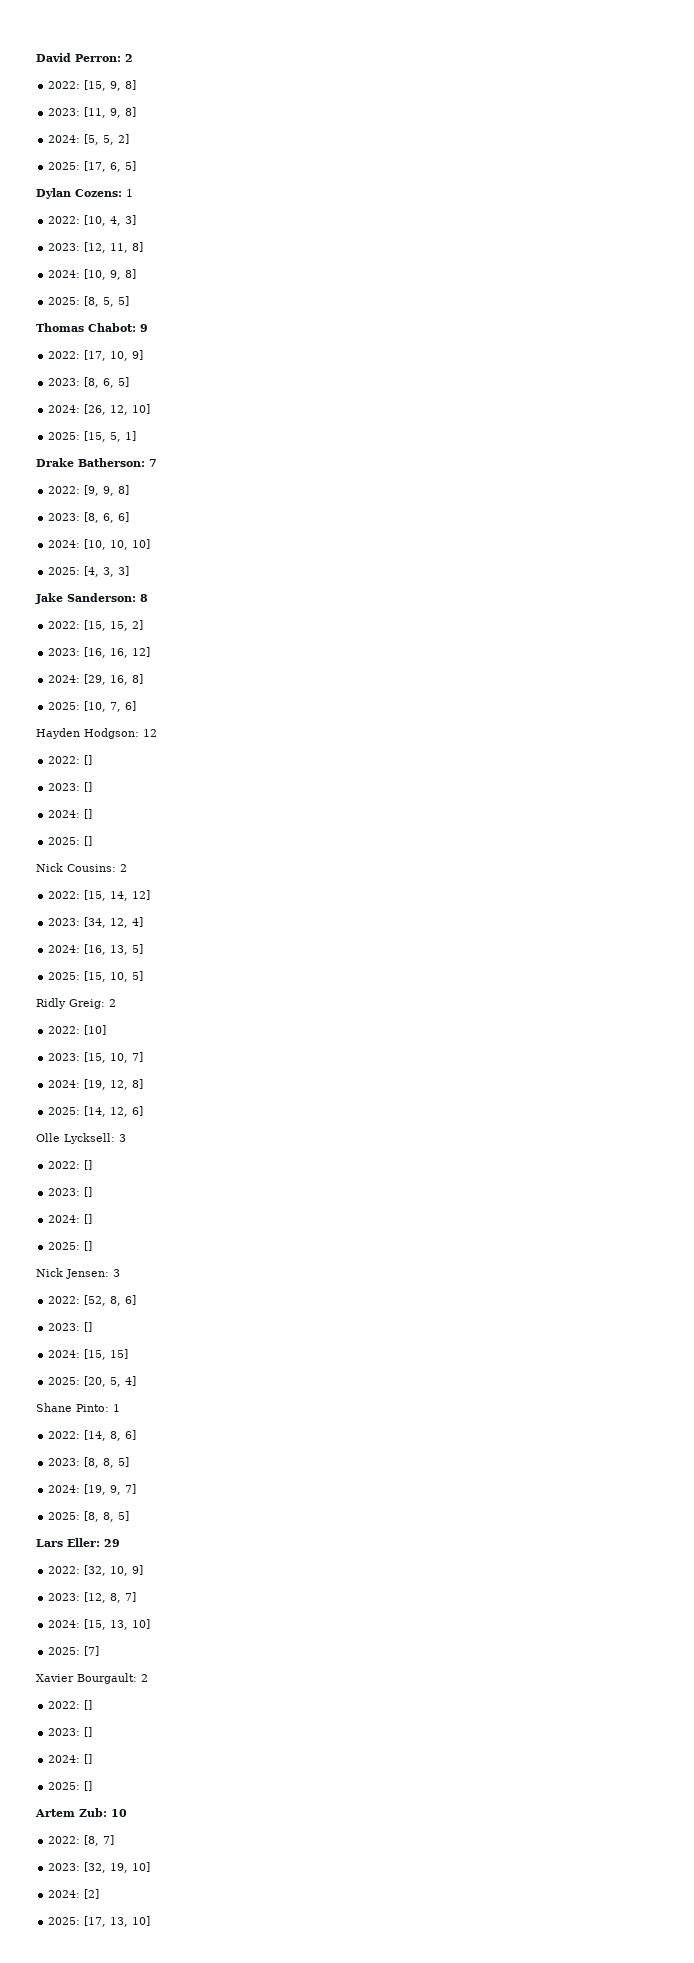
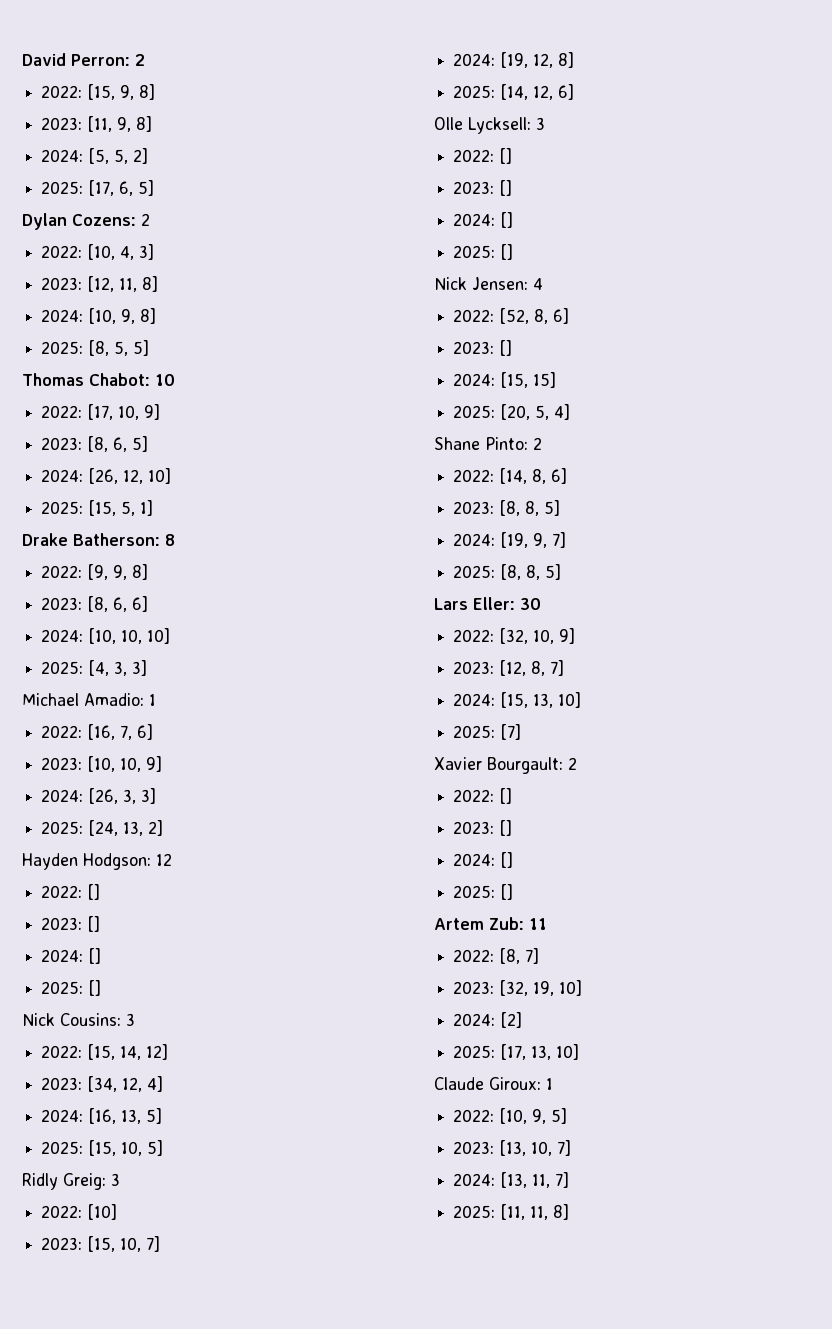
- Dylan Cozens: 1
+ Dylan Cozens: 2
- Thomas Chabot: 9
+ Thomas Chabot: 10
- Drake Batherson: 7
+ Drake Batherson: 8
- Jake Sanderson: 8
- 2022: [15, 15, 2]
- 2023: [16, 16, 12]
- 2024: [29, 16, 8]
- 2025: [10, 7, 6]
+ Michael Amadio: 1
+ 2022: [16, 7, 6]
+ 2023: [10, 10, 9]
+ 2024: [26, 3, 3]
+ 2025: [24, 13, 2]
- Nick Cousins: 2
+ Nick Cousins: 3
- Ridly Greig: 2
+ Ridly Greig: 3
- Nick Jensen: 3
+ Nick Jensen: 4
- Shane Pinto: 1
+ Shane Pinto: 2
- Lars Eller: 29
+ Lars Eller: 30
- Artem Zub: 10
+ Artem Zub: 11
+ Claude Giroux: 1
+ 2022: [10, 9, 5]
+ 2023: [13, 10, 7]
+ 2024: [13, 11, 7]
+ 2025: [11, 11, 8]

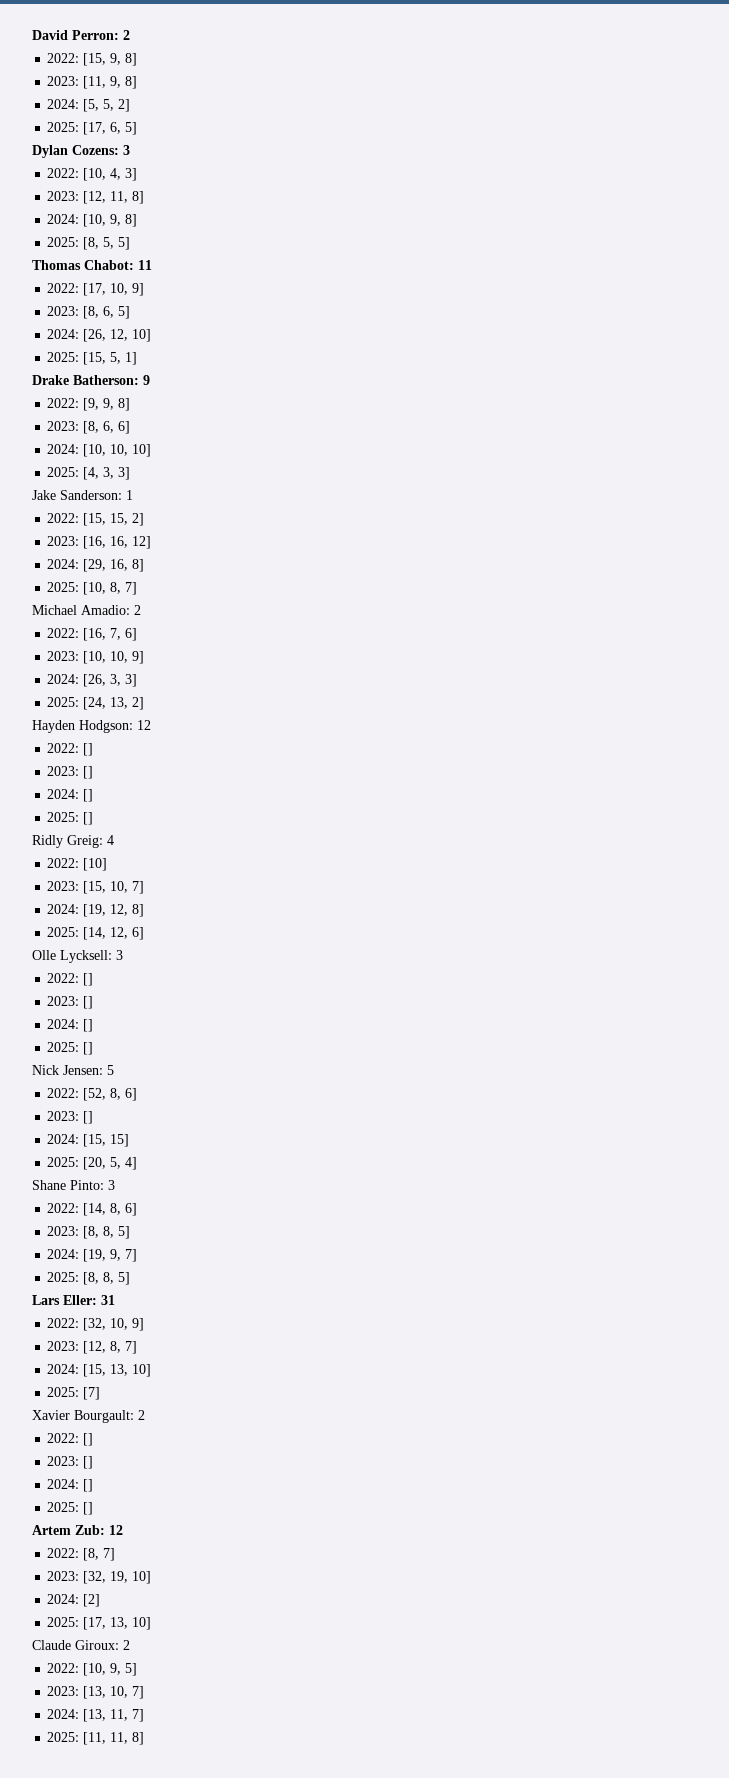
- Dylan Cozens: 2
+ Dylan Cozens: 3
- Thomas Chabot: 10
+ Thomas Chabot: 11
- Drake Batherson: 8
+ Drake Batherson: 9
+ Jake Sanderson: 1
+ 2022: [15, 15, 2]
+ 2023: [16, 16, 12]
+ 2024: [29, 16, 8]
+ 2025: [10, 8, 7]
- Michael Amadio: 1
+ Michael Amadio: 2
- Nick Cousins: 3
- 2022: [15, 14, 12]
- 2023: [34, 12, 4]
- 2024: [16, 13, 5]
- 2025: [15, 10, 5]
- Ridly Greig: 3
+ Ridly Greig: 4
- Nick Jensen: 4
+ Nick Jensen: 5
- Shane Pinto: 2
+ Shane Pinto: 3
- Lars Eller: 30
+ Lars Eller: 31
- Artem Zub: 11
+ Artem Zub: 12
- Claude Giroux: 1
+ Claude Giroux: 2

